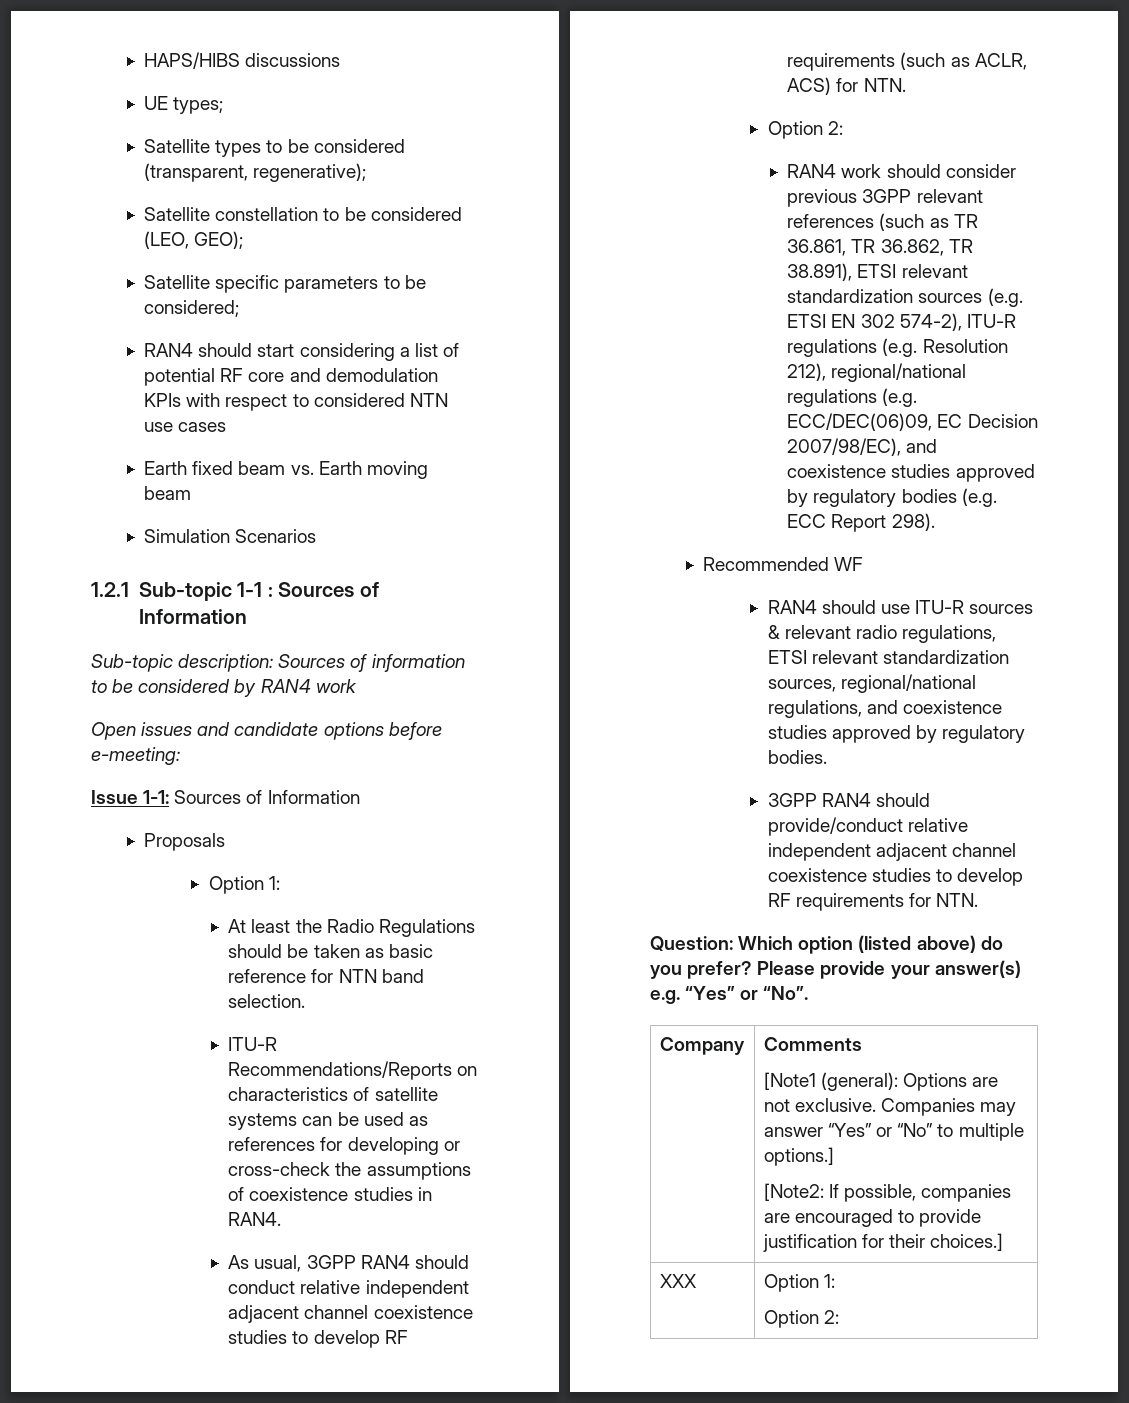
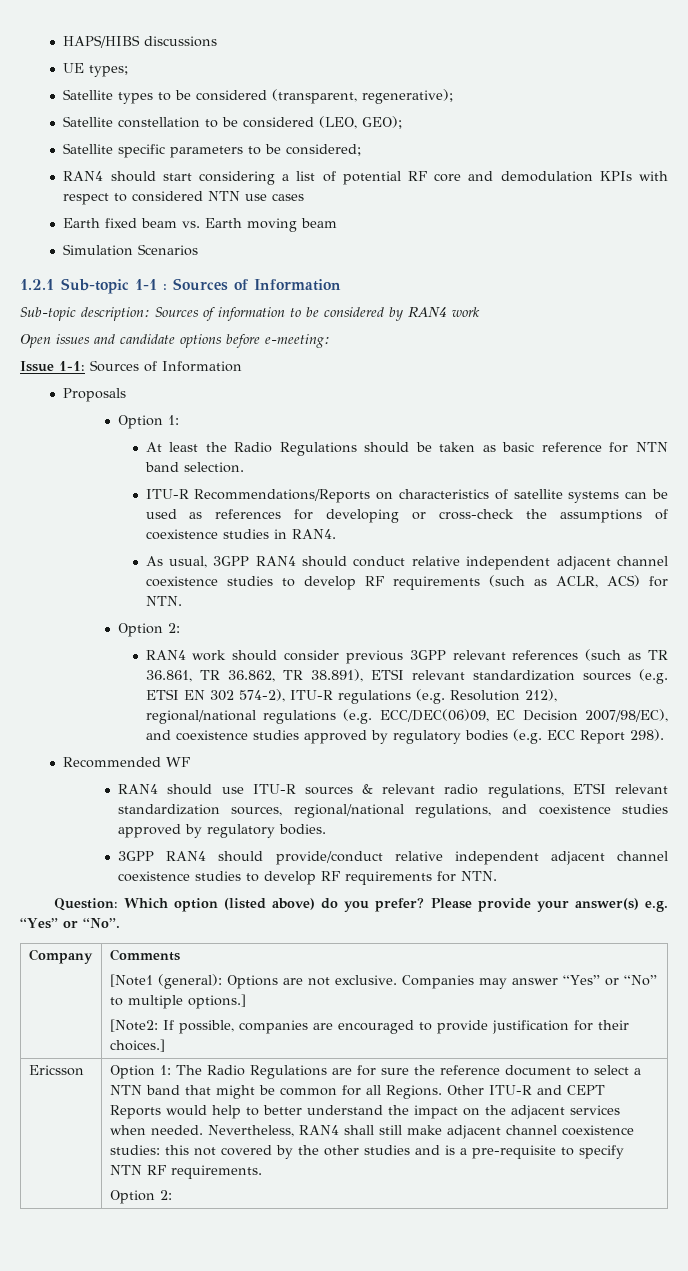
- XXX | Option 1:
+ Ericsson | Option 1: The Radio Regulations are for sure the reference document to select a NTN band that might be common for all Regions. Other ITU-R and CEPT Reports would help to better understand the impact on the adjacent services when needed. Nevertheless, RAN4 shall still make adjacent channel coexistence studies: this not covered by the other studies and is a pre-requisite to specify NTN RF requirements.

